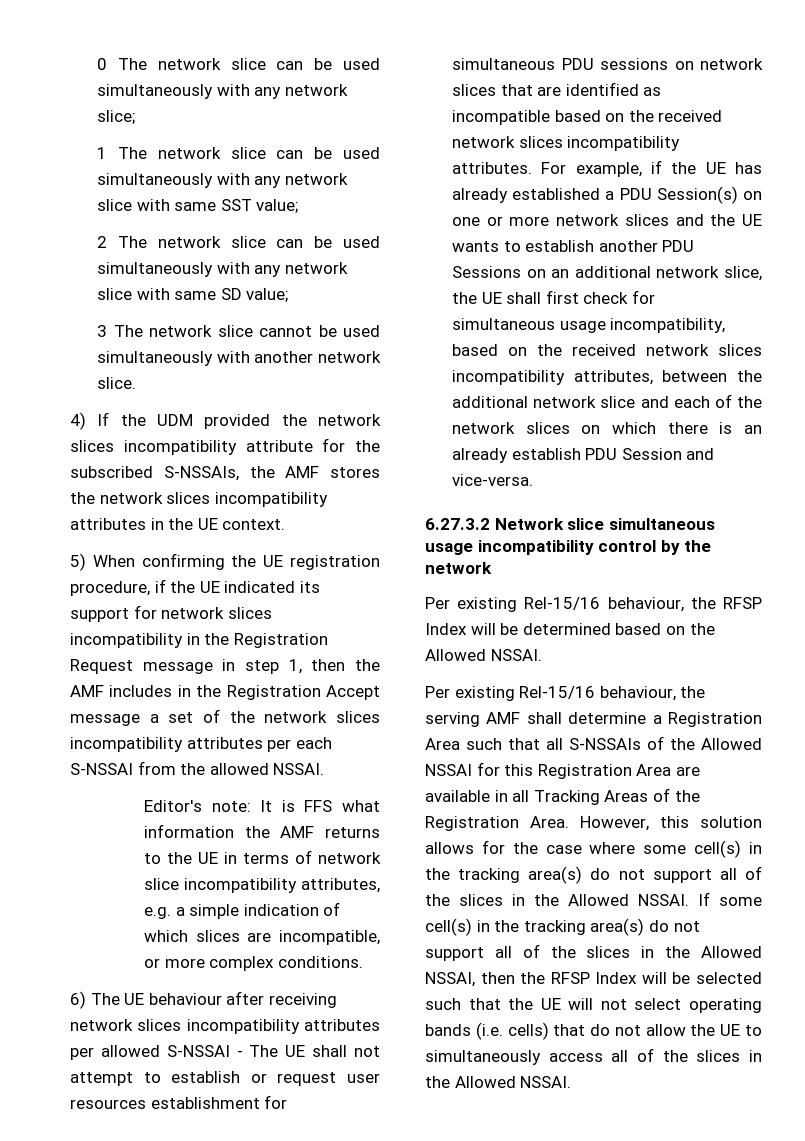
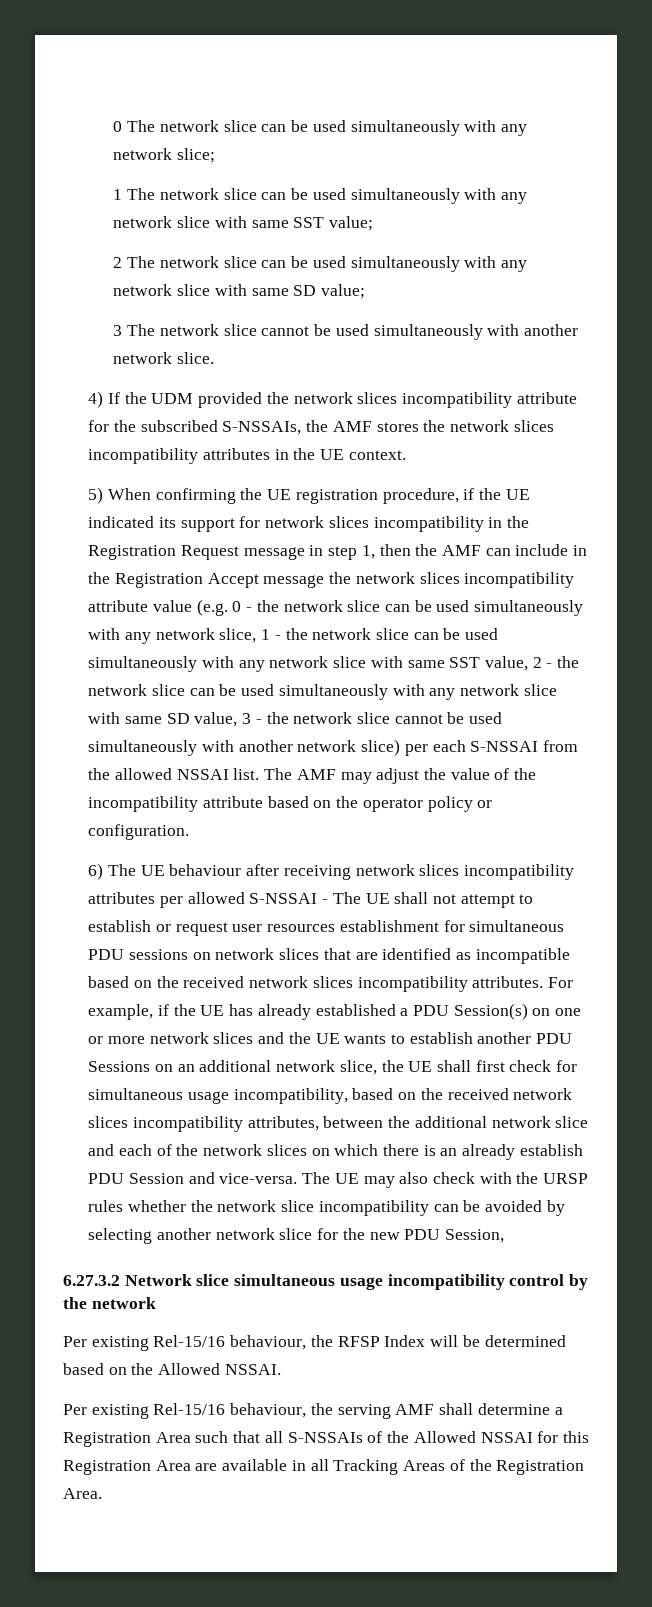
- 5) When confirming the UE registration procedure, if the UE indicated its support for network slices incompatibility in the Registration Request message in step 1, then the AMF includes in the Registration Accept message a set of the network slices incompatibility attributes per each S-NSSAI from the allowed NSSAI.
- Editor's note: It is FFS what information the AMF returns to the UE in terms of network slice incompatibility attributes, e.g. a simple indication of which slices are incompatible, or more complex conditions.
+ 5) When confirming the UE registration procedure, if the UE indicated its support for network slices incompatibility in the Registration Request message in step 1, then the AMF can include in the Registration Accept message the network slices incompatibility attribute value (e.g. 0 - the network slice can be used simultaneously with any network slice, 1 - the network slice can be used simultaneously with any network slice with same SST value, 2 - the network slice can be used simultaneously with any network slice with same SD value, 3 - the network slice cannot be used simultaneously with another network slice) per each S-NSSAI from the allowed NSSAI list. The AMF may adjust the value of the incompatibility attribute based on the operator policy or configuration.
+ The UE may also check with the URSP rules whether the network slice incompatibility can be avoided by selecting another network slice for the new PDU Session,
- However, this solution allows for the case where some cell(s) in the tracking area(s) do not support all of the slices in the Allowed NSSAI. If some cell(s) in the tracking area(s) do not support all of the slices in the Allowed NSSAI, then the RFSP Index will be selected such that the UE will not select operating bands (i.e. cells) that do not allow the UE to simultaneously access all of the slices in the Allowed NSSAI.

